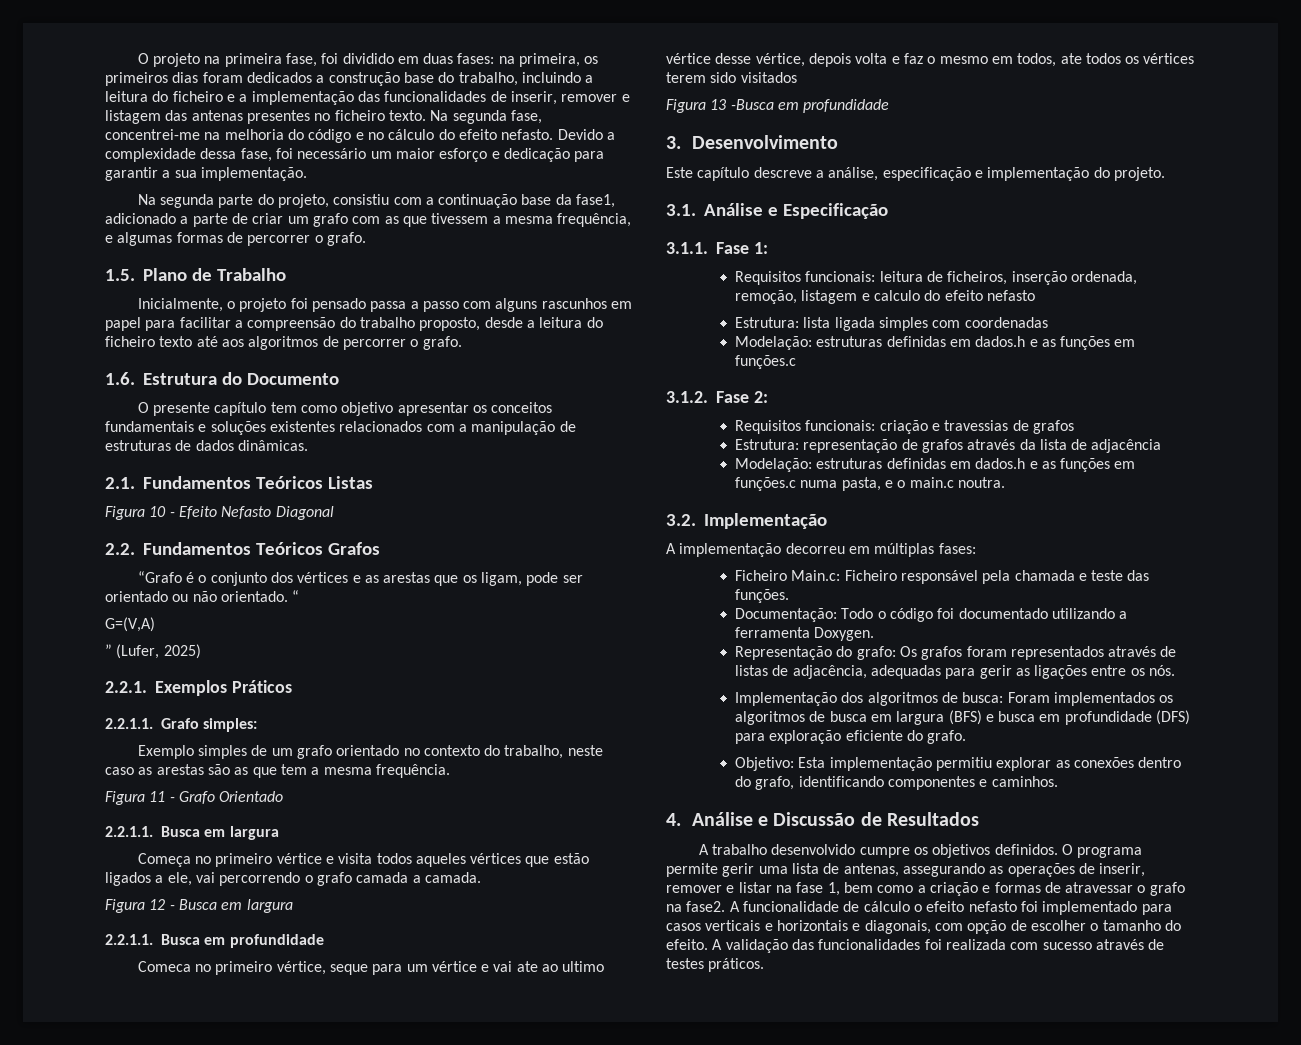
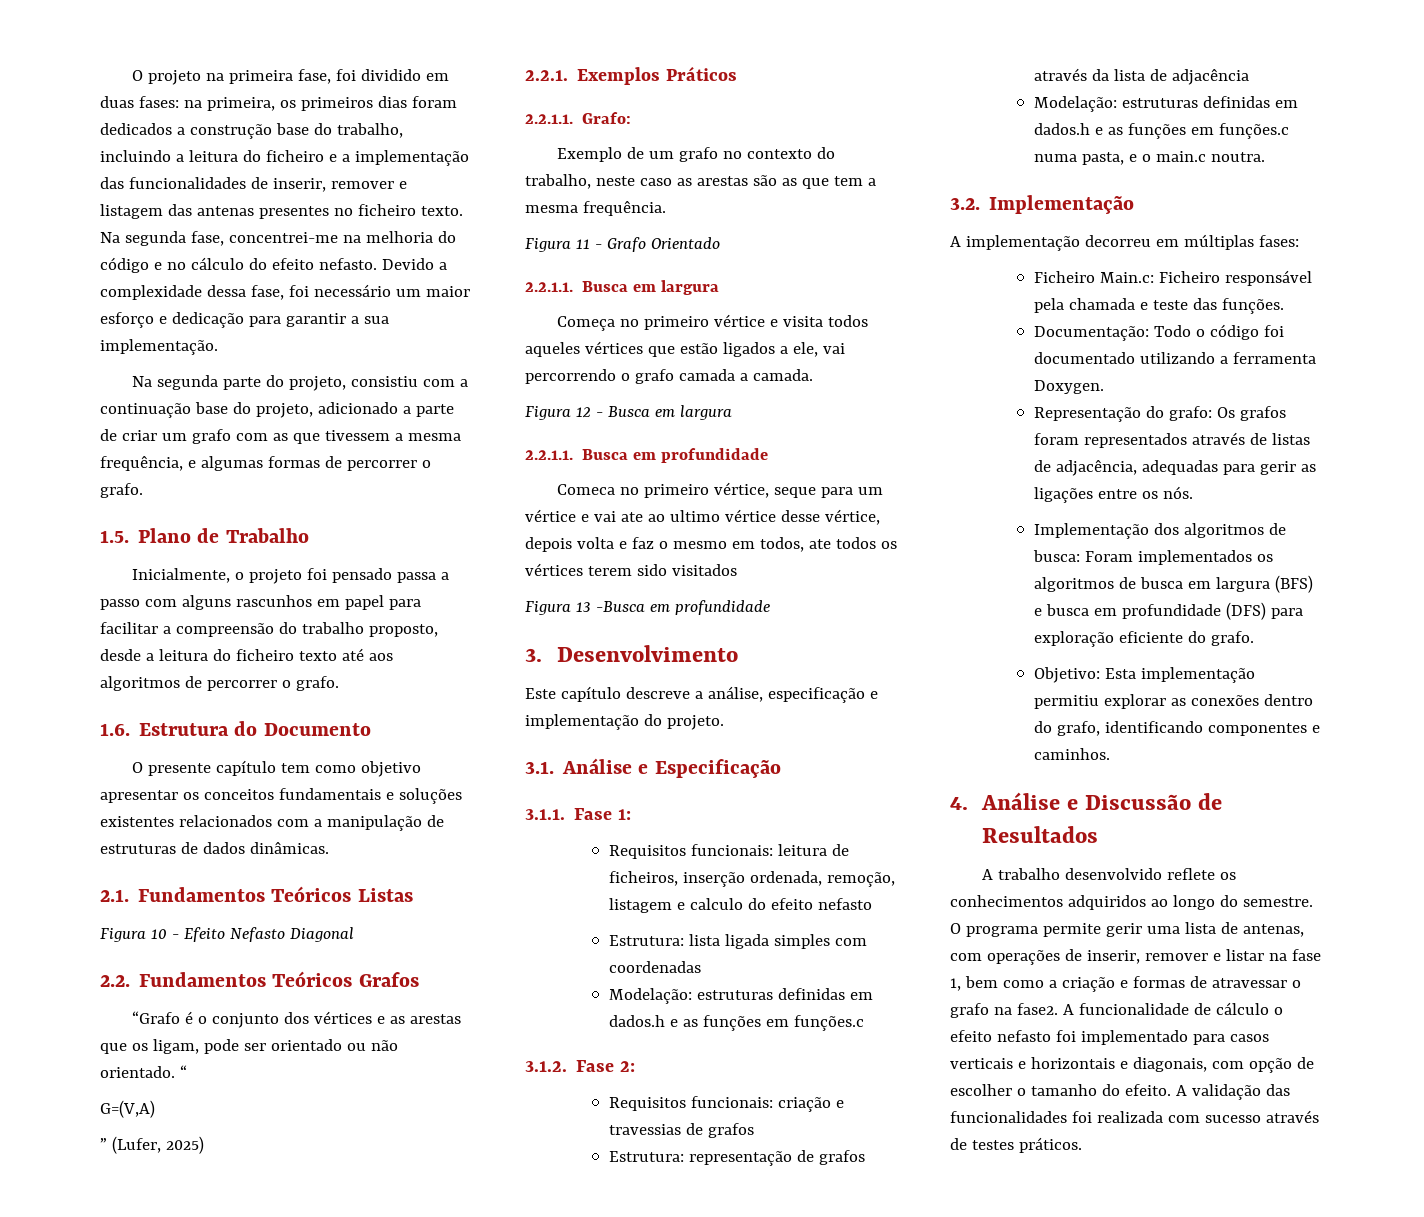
- Na segunda parte do projeto, consistiu com a continuação base da fase1, adicionado a parte de criar um grafo com as que tivessem a mesma frequência, e algumas formas de percorrer o grafo.
+ Na segunda parte do projeto, consistiu com a continuação base do projeto, adicionado a parte de criar um grafo com as que tivessem a mesma frequência, e algumas formas de percorrer o grafo.
- 2.2.1.1. Grafo simples:
+ 2.2.1.1. Grafo:
- Exemplo simples de um grafo orientado no contexto do trabalho, neste caso as arestas são as que tem a mesma frequência.
+ Exemplo de um grafo no contexto do trabalho, neste caso as arestas são as que tem a mesma frequência.
- A trabalho desenvolvido cumpre os objetivos definidos.
+ A trabalho desenvolvido reflete os conhecimentos adquiridos ao longo do semestre.
- O programa permite gerir uma lista de antenas, assegurando as operações de inserir, remover e listar na fase 1, bem como a criação e formas de atravessar o grafo na fase2.
+ O programa permite gerir uma lista de antenas, com operações de inserir, remover e listar na fase 1, bem como a criação e formas de atravessar o grafo na fase2.

